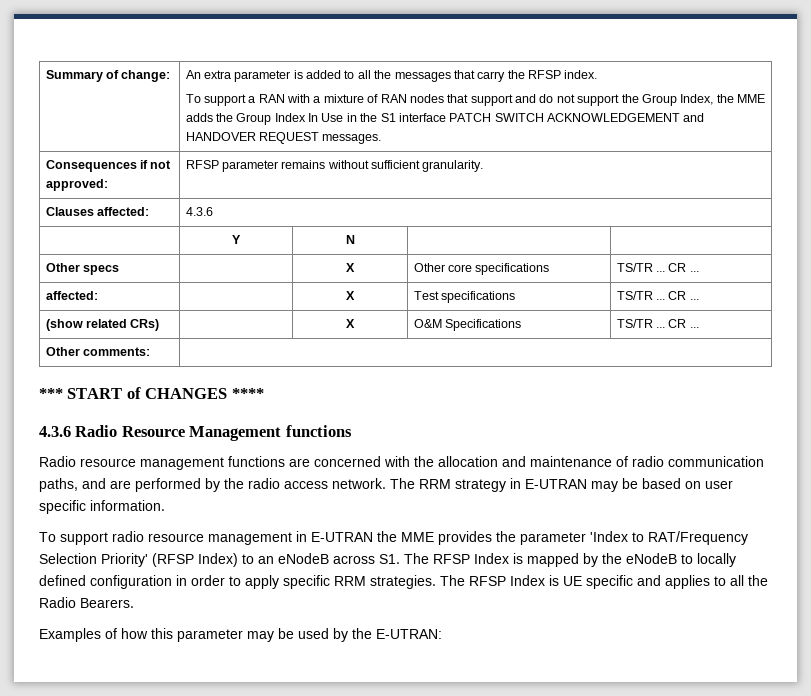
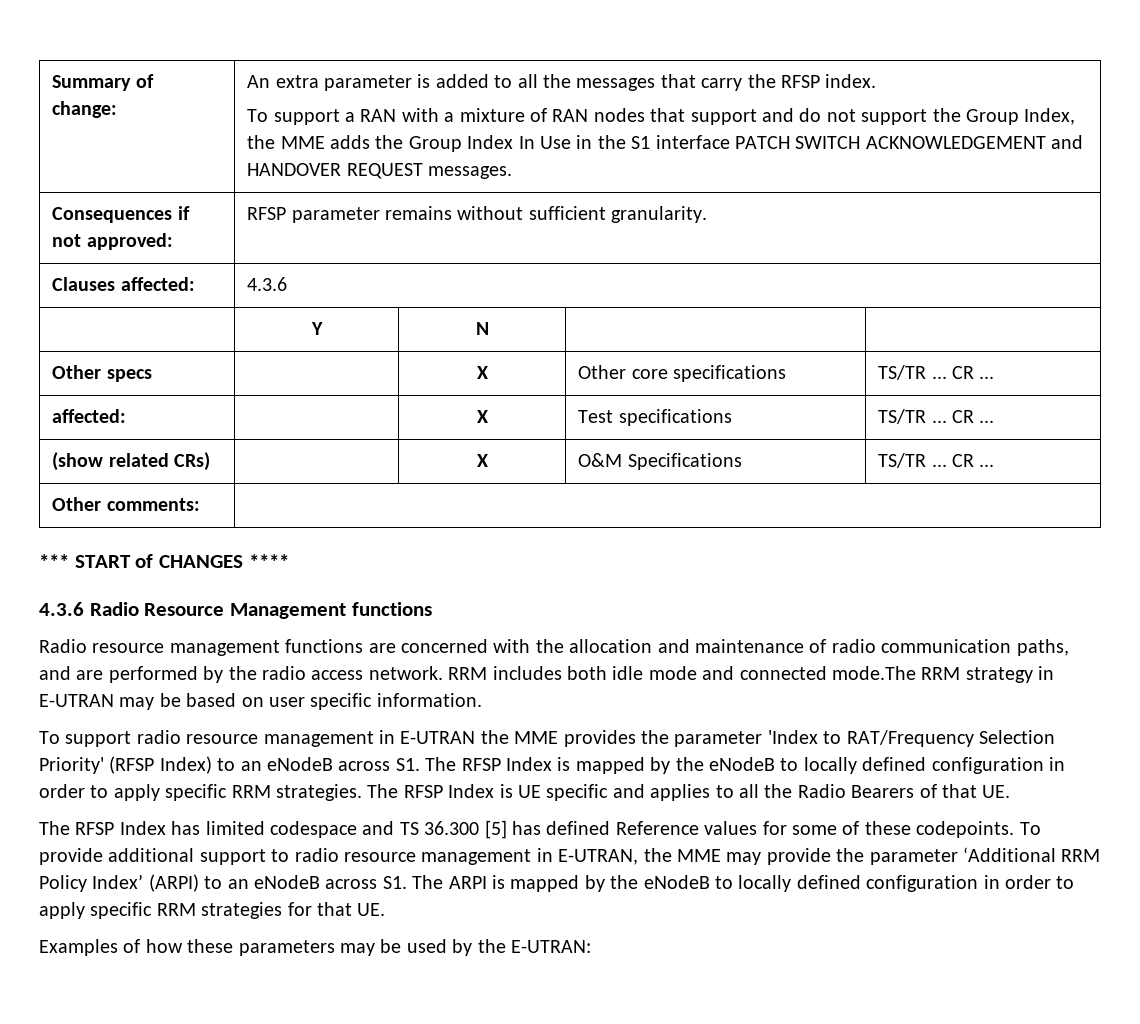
- The RRM strategy in E-UTRAN may be based on user specific information.
+ RRM includes both idle mode and connected mode.The RRM strategy in E-UTRAN may be based on user specific information.
- The RFSP Index is UE specific and applies to all the Radio Bearers.
+ The RFSP Index is UE specific and applies to all the Radio Bearers of that UE.
+ The RFSP Index has limited codespace and TS 36.300 [5] has defined Reference values for some of these codepoints. To provide additional support to radio resource management in E-UTRAN, the MME may provide the parameter ‘Additional RRM Policy Index’ (ARPI) to an eNodeB across S1. The ARPI is mapped by the eNodeB to locally defined configuration in order to apply specific RRM strategies for that UE.
- Examples of how this parameter may be used by the E-UTRAN:
+ Examples of how these parameters may be used by the E-UTRAN:

